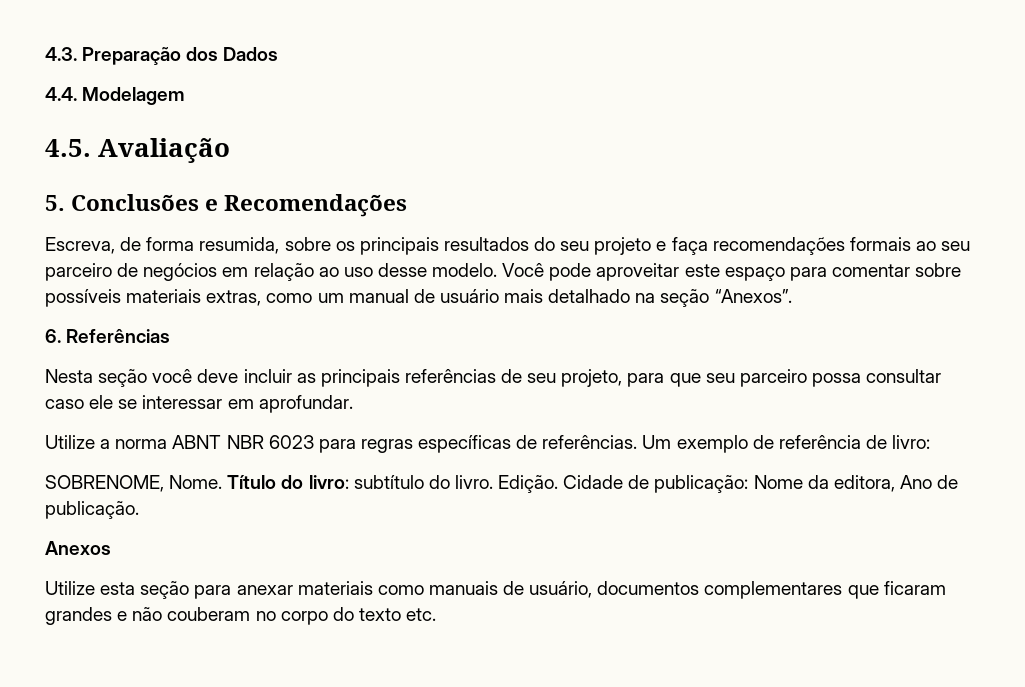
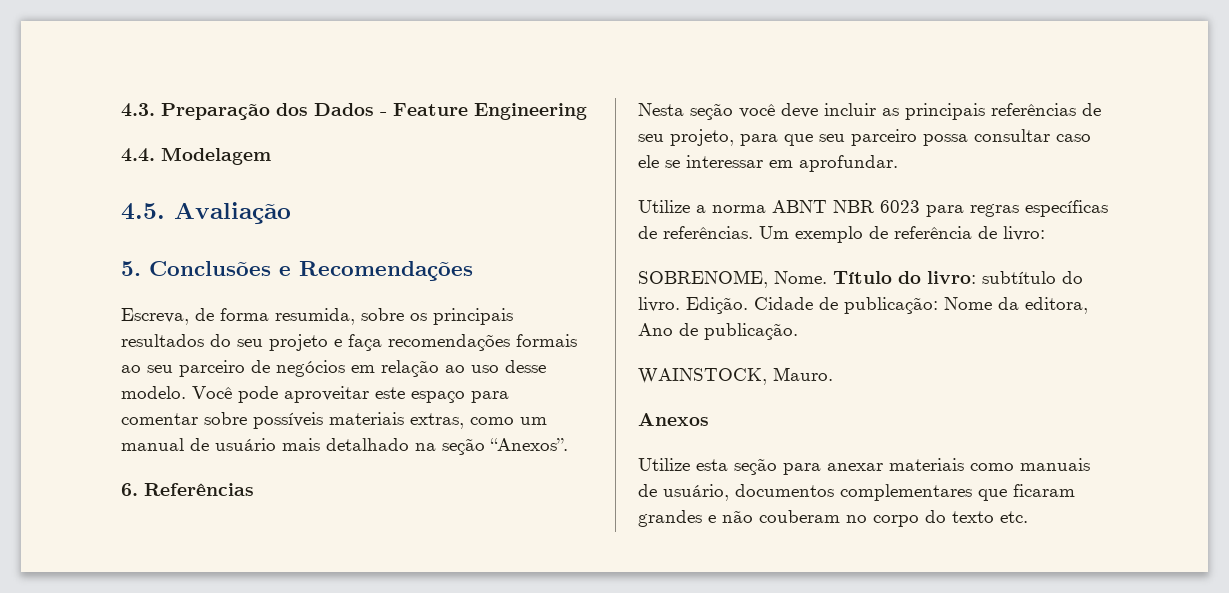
- 4.3. Preparação dos Dados
+ 4.3. Preparação dos Dados - Feature Engineering
+ WAINSTOCK, Mauro.

